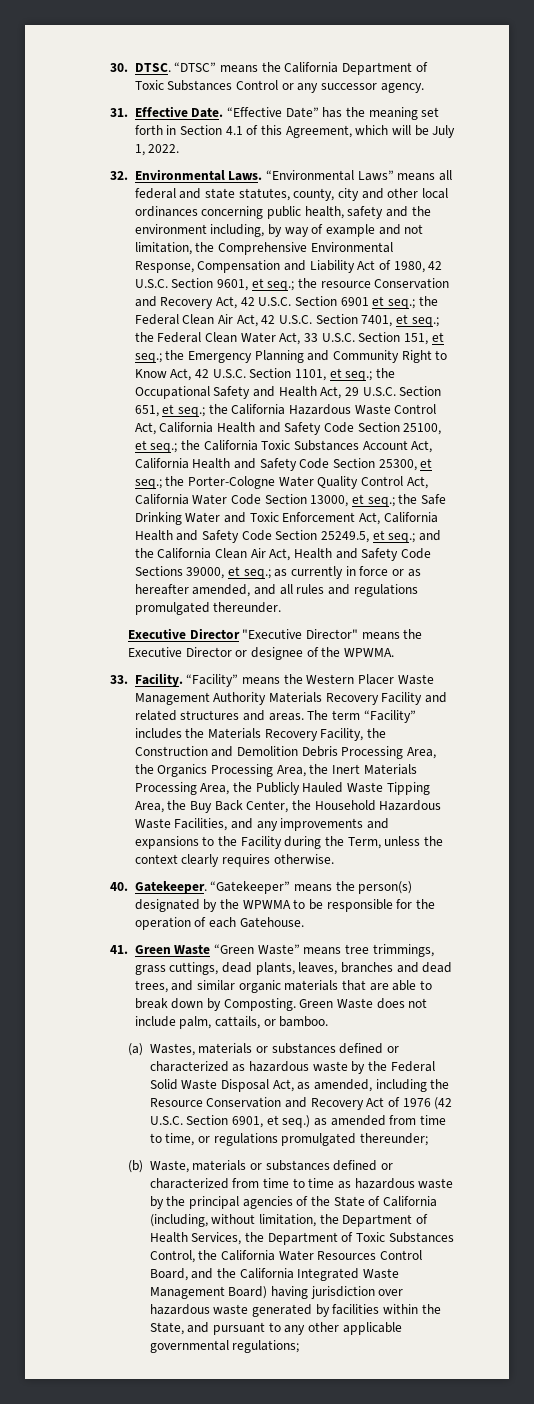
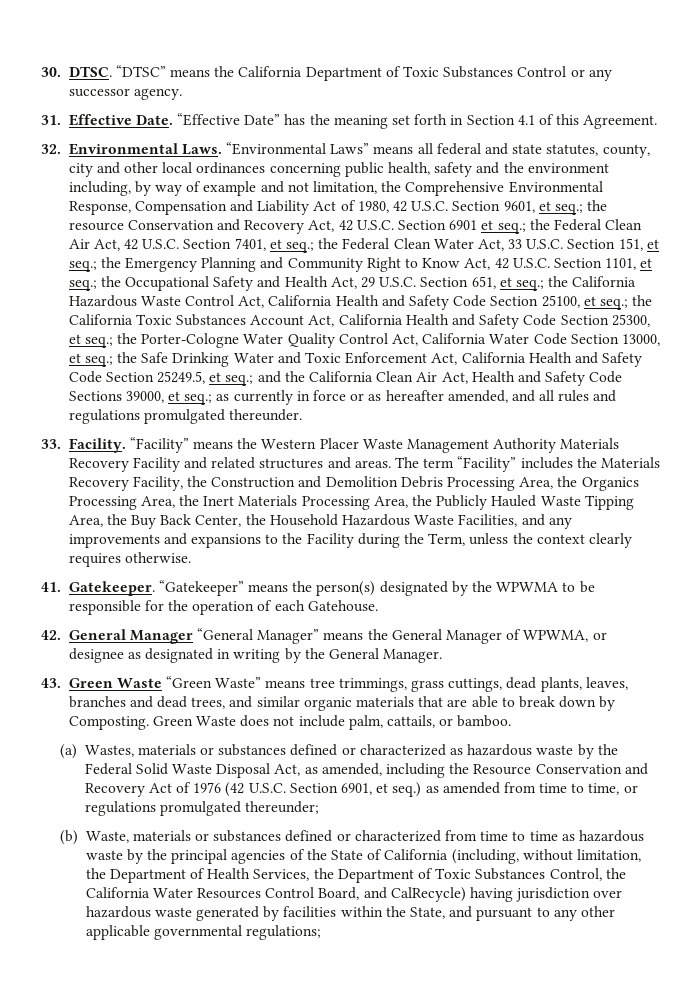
- “Effective Date” has the meaning set forth in Section 4.1 of this Agreement, which will be July 1, 2022.
+ “Effective Date” has the meaning set forth in Section 4.1 of this Agreement.
- Executive Director "Executive Director" means the Executive Director or designee of the WPWMA.
- 40. Gatekeeper.
+ 41. Gatekeeper.
- 41. Green Waste “Green Waste” means tree trimmings, grass cuttings, dead plants, leaves, branches and dead trees, and similar organic materials that are able to break down by Composting.
+ 42. General Manager “General Manager” means the General Manager of WPWMA, or designee as designated in writing by the General Manager.
+ 43. Green Waste “Green Waste” means tree trimmings, grass cuttings, dead plants, leaves, branches and dead trees, and similar organic materials that are able to break down by Composting.
- (b) Waste, materials or substances defined or characterized from time to time as hazardous waste by the principal agencies of the State of California (including, without limitation, the Department of Health Services, the Department of Toxic Substances Control, the California Water Resources Control Board, and the California Integrated Waste Management Board) having jurisdiction over hazardous waste generated by facilities within the State, and pursuant to any other applicable governmental regulations;
+ (b) Waste, materials or substances defined or characterized from time to time as hazardous waste by the principal agencies of the State of California (including, without limitation, the Department of Health Services, the Department of Toxic Substances Control, the California Water Resources Control Board, and CalRecycle) having jurisdiction over hazardous waste generated by facilities within the State, and pursuant to any other applicable governmental regulations;

